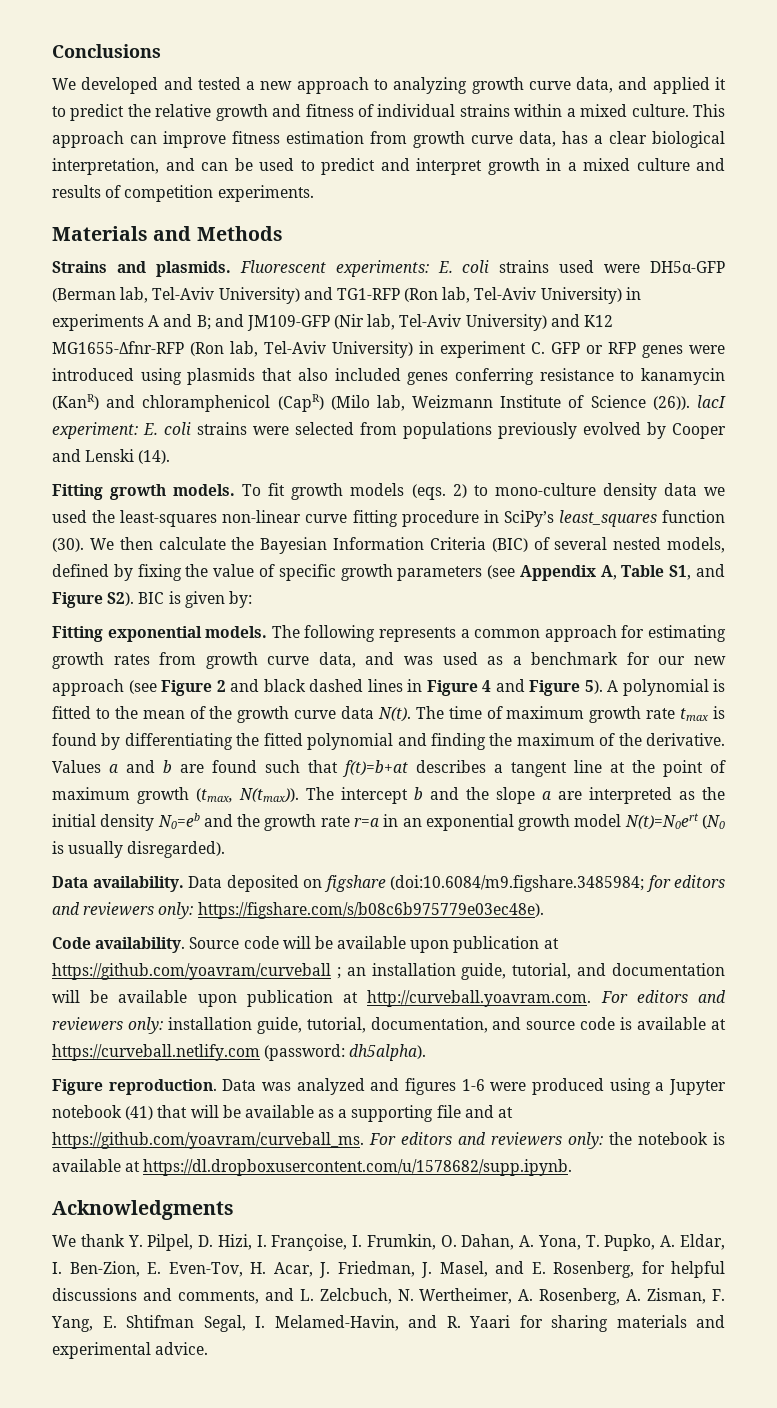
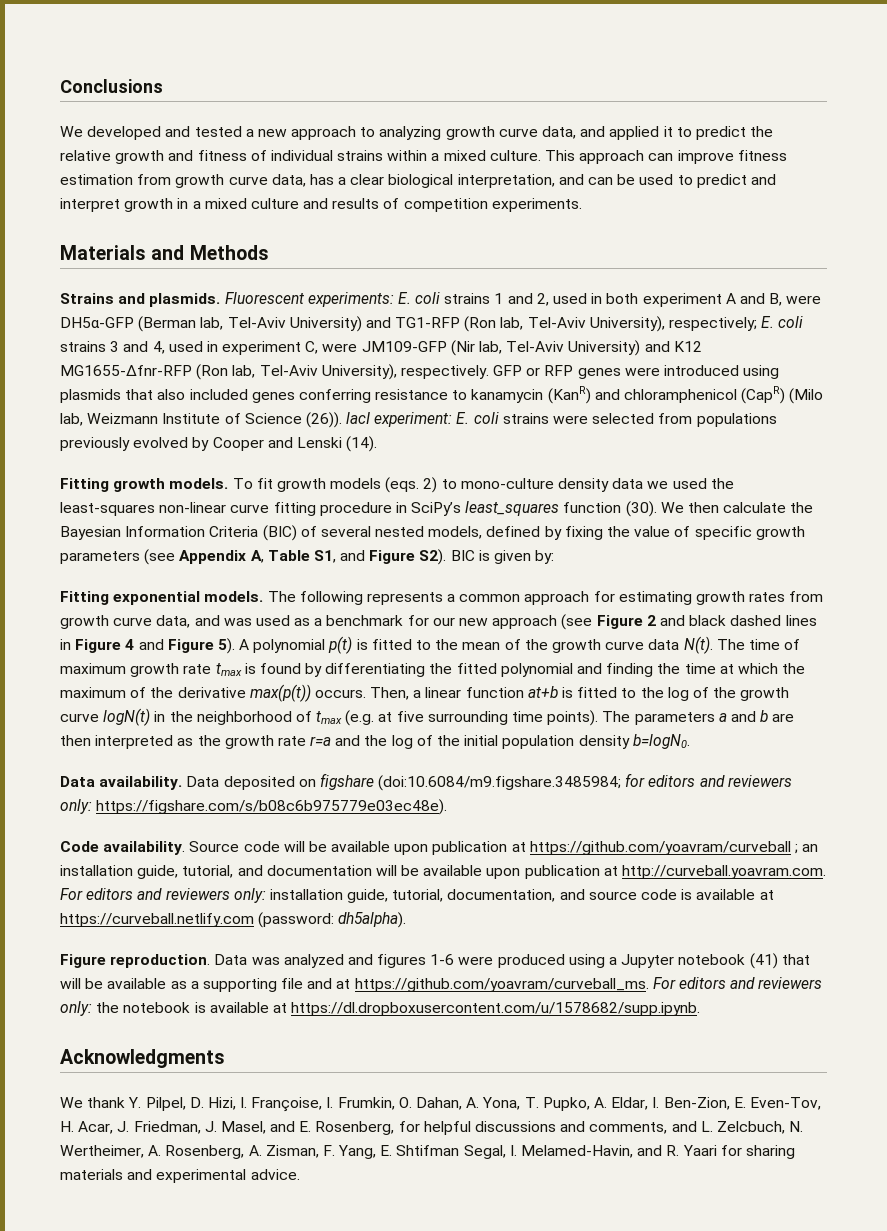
- E. coli strains used were DH5α-GFP (Berman lab, Tel-Aviv University) and TG1-RFP (Ron lab, Tel-Aviv University) in experiments A and B; and JM109-GFP (Nir lab, Tel-Aviv University) and K12 MG1655-Δfnr-RFP (Ron lab, Tel-Aviv University) in experiment C. GFP or RFP genes were introduced using plasmids that also included genes conferring resistance to kanamycin (KanR) and chloramphenicol (CapR) (Milo lab, Weizmann Institute of Science (26)). lacI experiment:
+ E. coli strains 1 and 2, used in both experiment A and B, were DH5α-GFP (Berman lab, Tel-Aviv University) and TG1-RFP (Ron lab, Tel-Aviv University), respectively; E. coli strains 3 and 4, used in experiment C, were JM109-GFP (Nir lab, Tel-Aviv University) and K12 MG1655-Δfnr-RFP (Ron lab, Tel-Aviv University), respectively. GFP or RFP genes were introduced using plasmids that also included genes conferring resistance to kanamycin (KanR) and chloramphenicol (CapR) (Milo lab, Weizmann Institute of Science (26)). lacI experiment:
- A polynomial is fitted to the mean of the growth curve data N(t).
+ A polynomial p(t) is fitted to the mean of the growth curve data N(t).
- The time of maximum growth rate tmax is found by differentiating the fitted polynomial and finding the maximum of the derivative. Values a and b are found such that f(t)=b+at describes a tangent line at the point of maximum growth (tmax, N(tmax)). The intercept b and the slope a are interpreted as the initial density N0=eb and the growth rate r=a in an exponential growth model N(t)=N0ert (N0 is usually disregarded).
+ The time of maximum growth rate tmax is found by differentiating the fitted polynomial and finding the time at which the maximum of the derivative max(p(t)) occurs. Then, a linear function at+b is fitted to the log of the growth curve logN(t) in the neighborhood of tmax (e.g. at five surrounding time points). The parameters a and b are then interpreted as the growth rate r=a and the log of the initial population density b=logN0.

